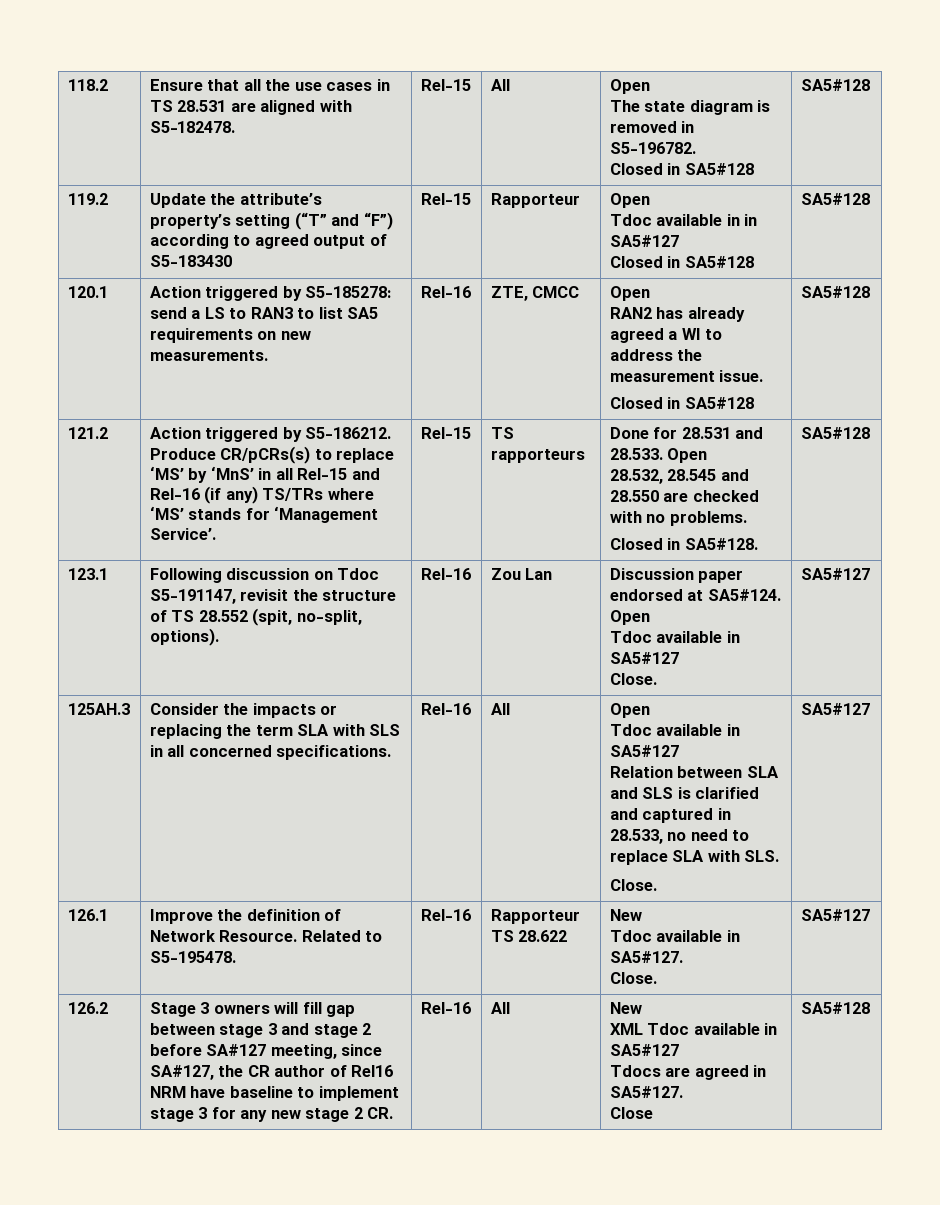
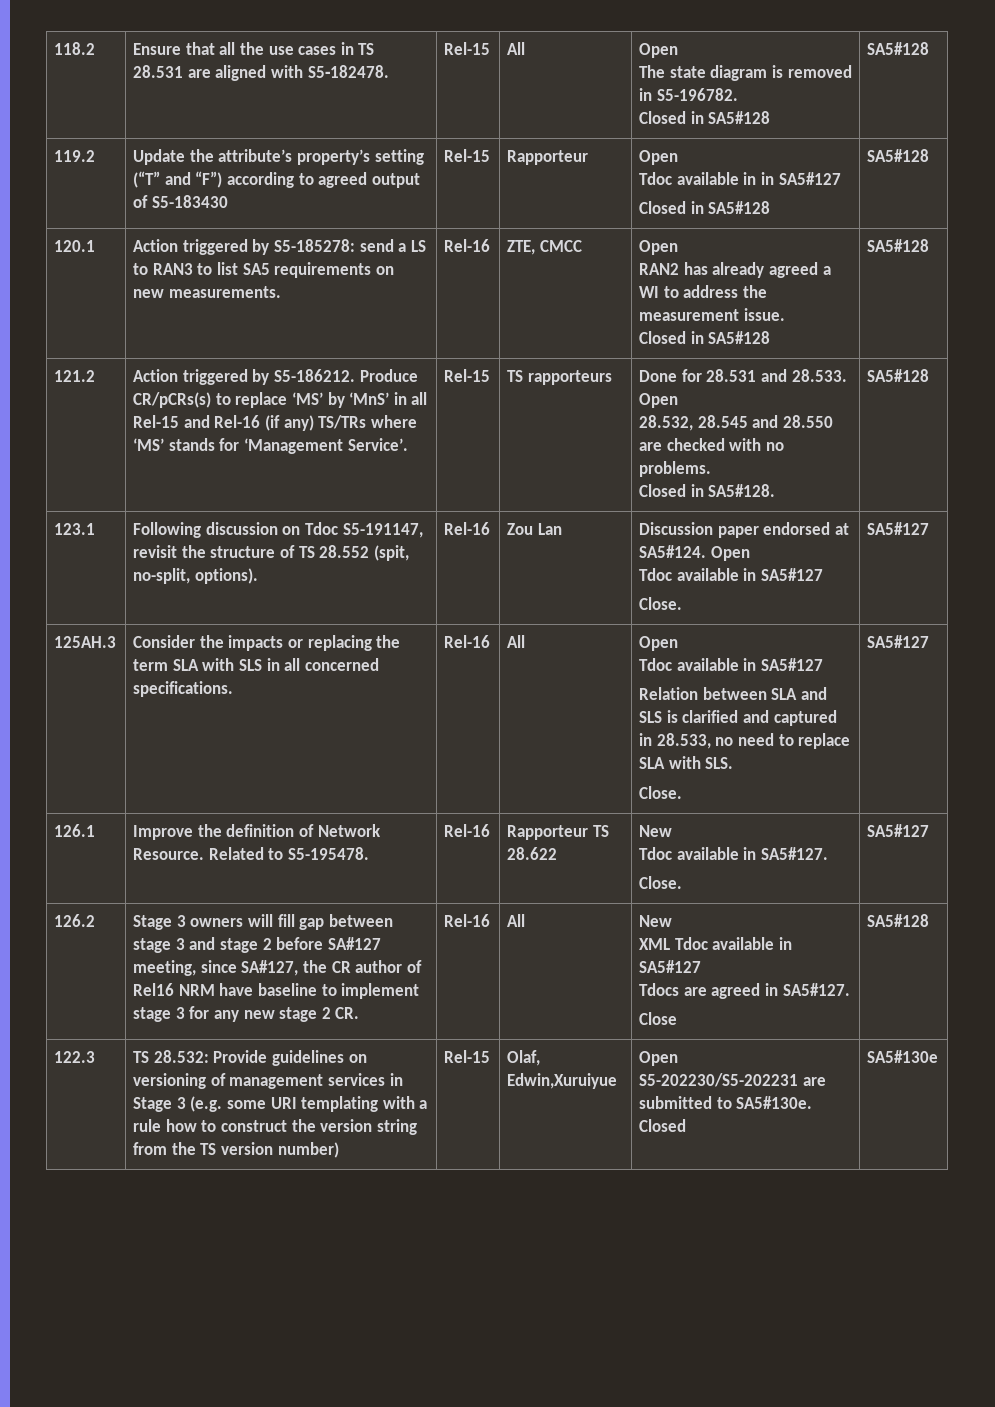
+ 122.3 | TS 28.532: Provide guidelines on versioning of management services in Stage 3 (e.g. some URI templating with a rule how to construct the version string from the TS version number) | Rel-15 | Olaf, Edwin,Xuruiyue | Open
+ S5-202230/S5-202231 are submitted to SA5#130e. Closed | SA5#130e

